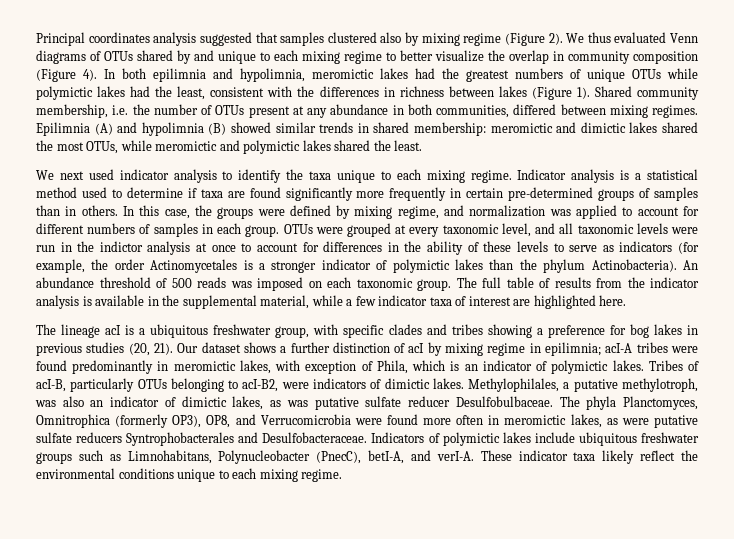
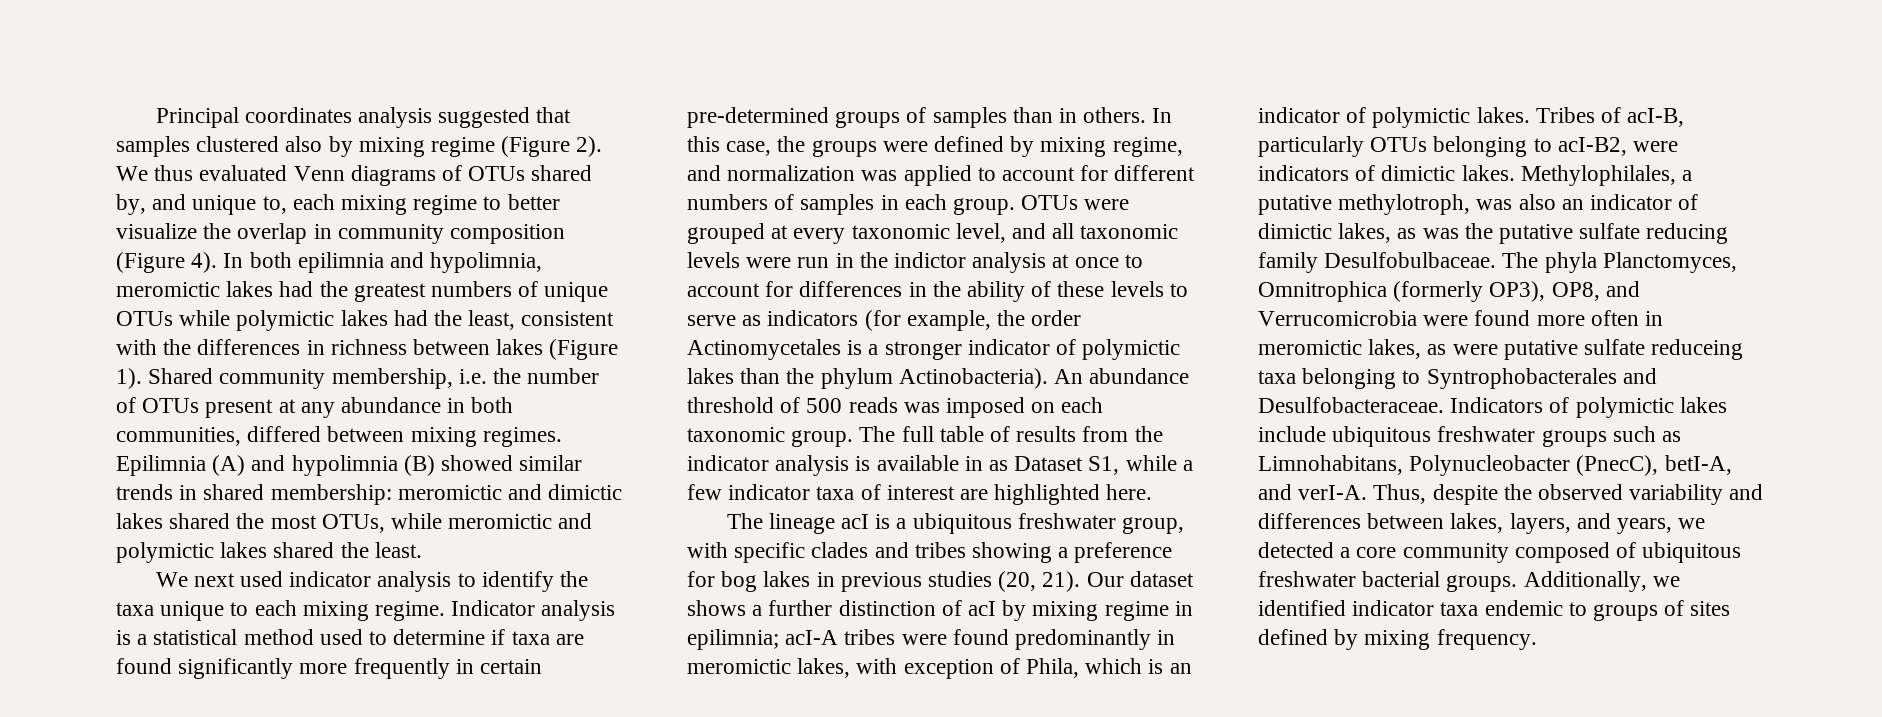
- We thus evaluated Venn diagrams of OTUs shared by and unique to each mixing regime to better visualize the overlap in community composition (Figure 4).
+ We thus evaluated Venn diagrams of OTUs shared by, and unique to, each mixing regime to better visualize the overlap in community composition (Figure 4).
- The full table of results from the indicator analysis is available in the supplemental material, while a few indicator taxa of interest are highlighted here.
+ The full table of results from the indicator analysis is available in as Dataset S1, while a few indicator taxa of interest are highlighted here.
- Methylophilales, a putative methylotroph, was also an indicator of dimictic lakes, as was putative sulfate reducer Desulfobulbaceae.
+ Methylophilales, a putative methylotroph, was also an indicator of dimictic lakes, as was the putative sulfate reducing family Desulfobulbaceae.
- The phyla Planctomyces, Omnitrophica (formerly OP3), OP8, and Verrucomicrobia were found more often in meromictic lakes, as were putative sulfate reducers Syntrophobacterales and Desulfobacteraceae.
+ The phyla Planctomyces, Omnitrophica (formerly OP3), OP8, and Verrucomicrobia were found more often in meromictic lakes, as were putative sulfate reduceing taxa belonging to Syntrophobacterales and Desulfobacteraceae.
- These indicator taxa likely reflect the environmental conditions unique to each mixing regime.
+ Thus, despite the observed variability and differences between lakes, layers, and years, we detected a core community composed of ubiquitous freshwater bacterial groups. Additionally, we identified indicator taxa endemic to groups of sites defined by mixing frequency.

